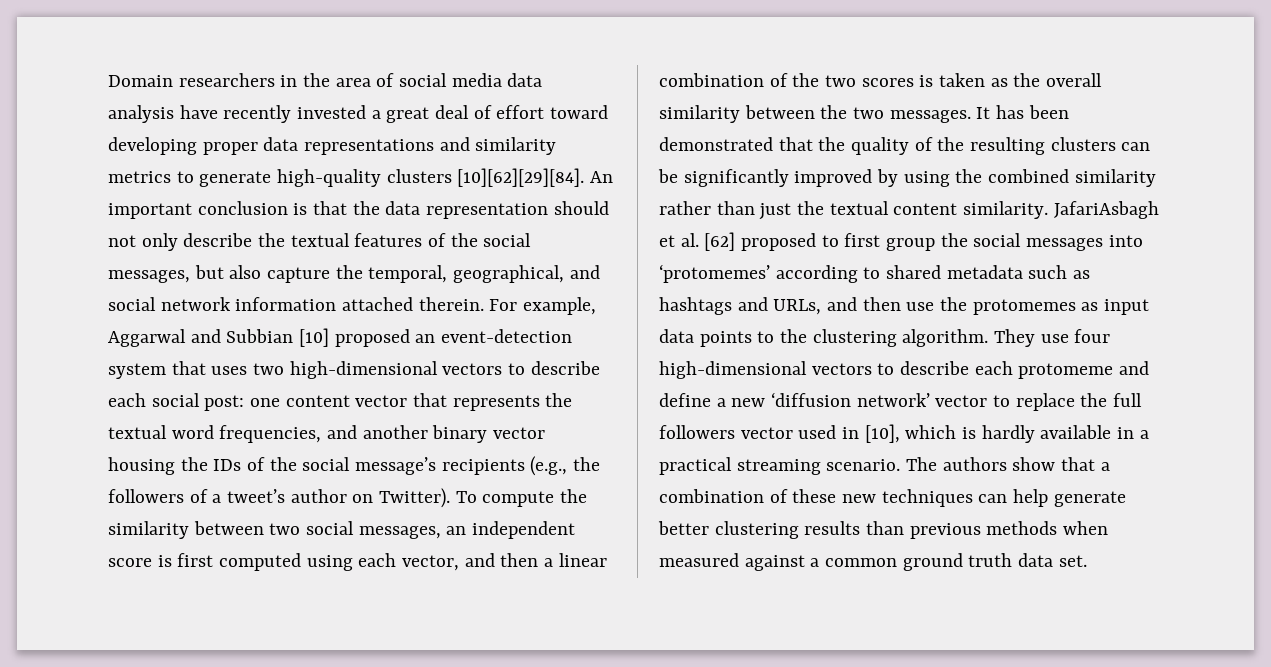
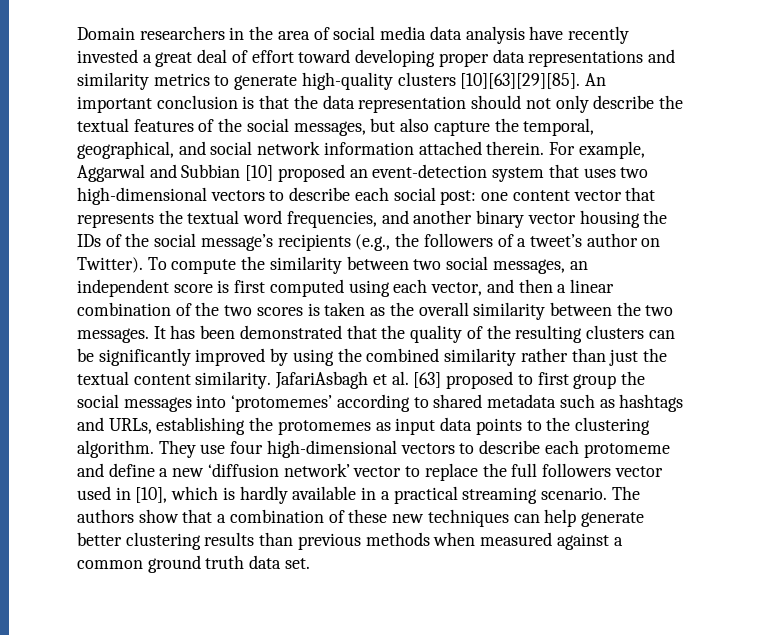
- Domain researchers in the area of social media data analysis have recently invested a great deal of effort toward developing proper data representations and similarity metrics to generate high-quality clusters [10][62][29][84].
+ Domain researchers in the area of social media data analysis have recently invested a great deal of effort toward developing proper data representations and similarity metrics to generate high-quality clusters [10][63][29][85].
- JafariAsbagh et al. [62] proposed to first group the social messages into ‘protomemes’ according to shared metadata such as hashtags and URLs, and then use the protomemes as input data points to the clustering algorithm.
+ JafariAsbagh et al. [63] proposed to first group the social messages into ‘protomemes’ according to shared metadata such as hashtags and URLs, establishing the protomemes as input data points to the clustering algorithm.

